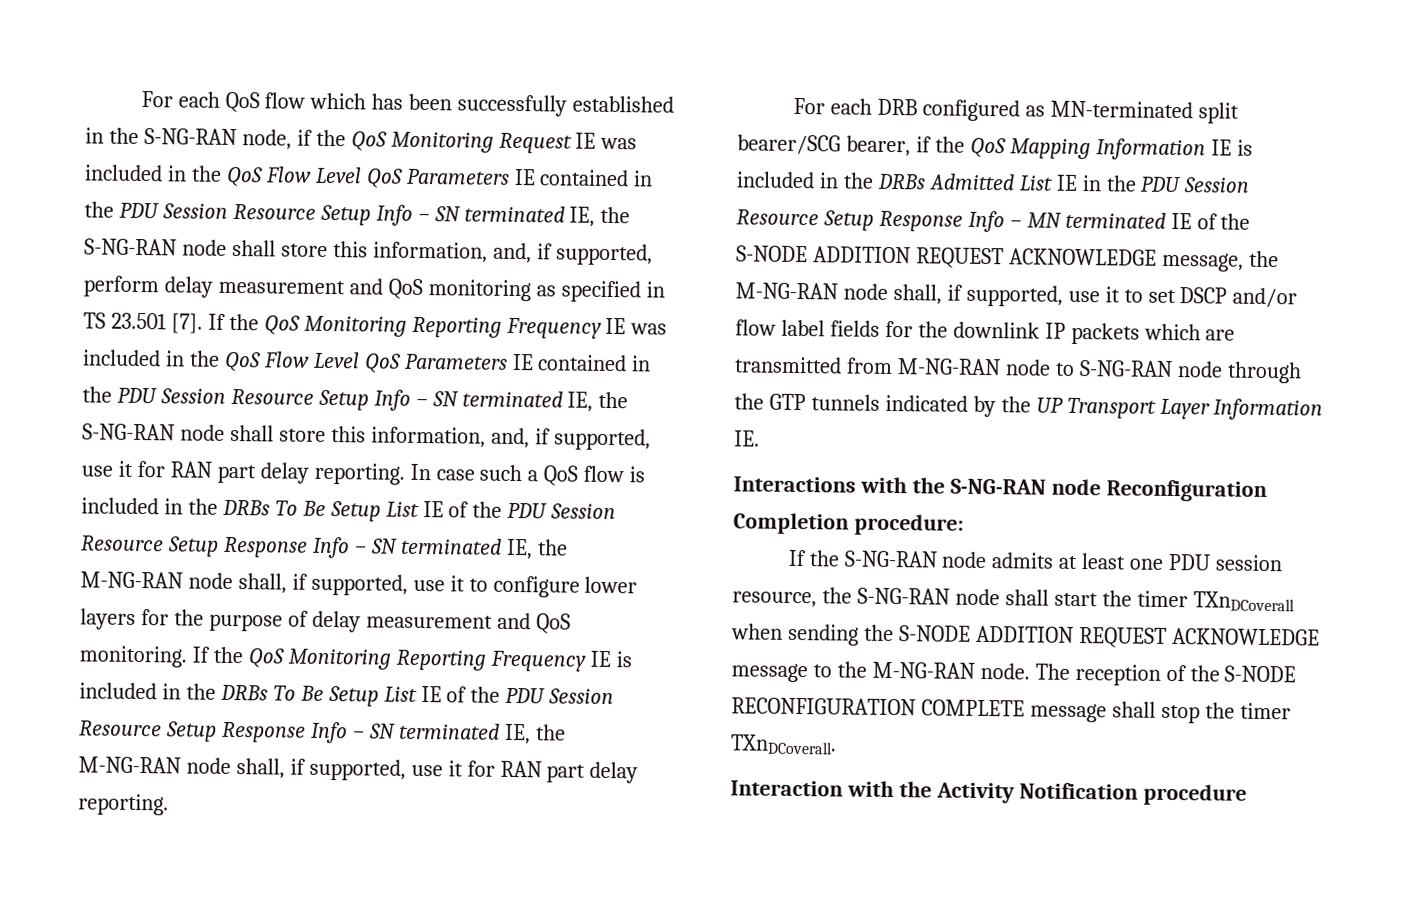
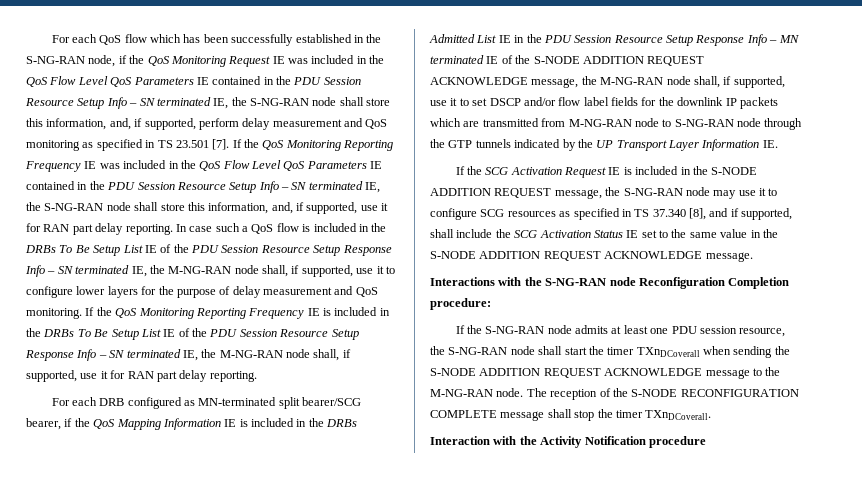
+ If the SCG Activation Request IE is included in the S-NODE ADDITION REQUEST message, the S-NG-RAN node may use it to configure SCG resources as specified in TS 37.340 [8], and if supported, shall include the SCG Activation Status IE set to the same value in the S-NODE ADDITION REQUEST ACKNOWLEDGE message.

